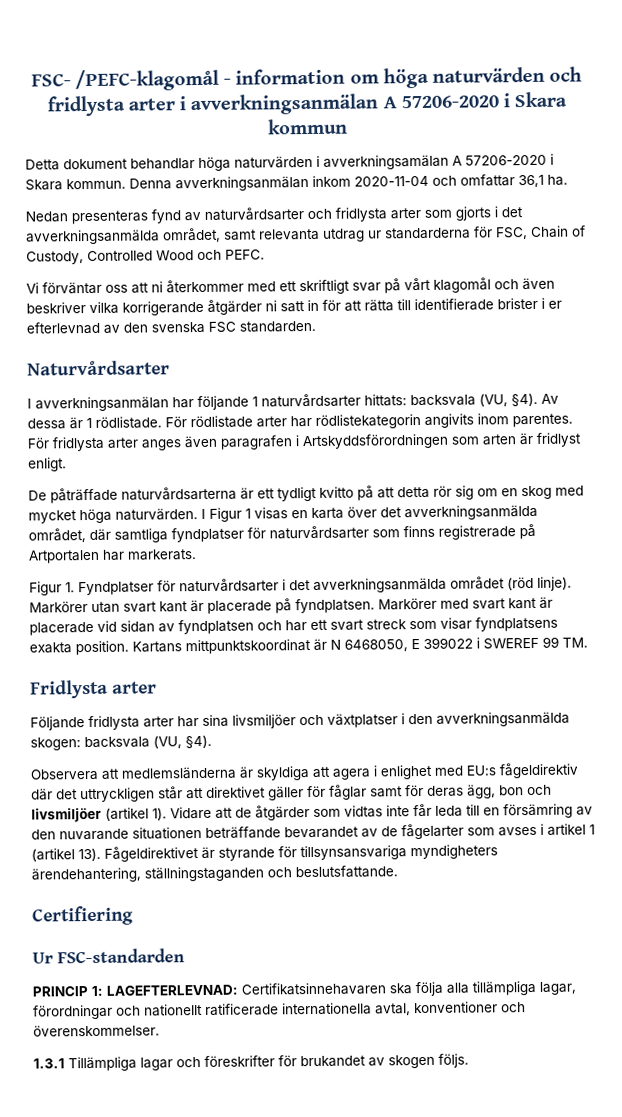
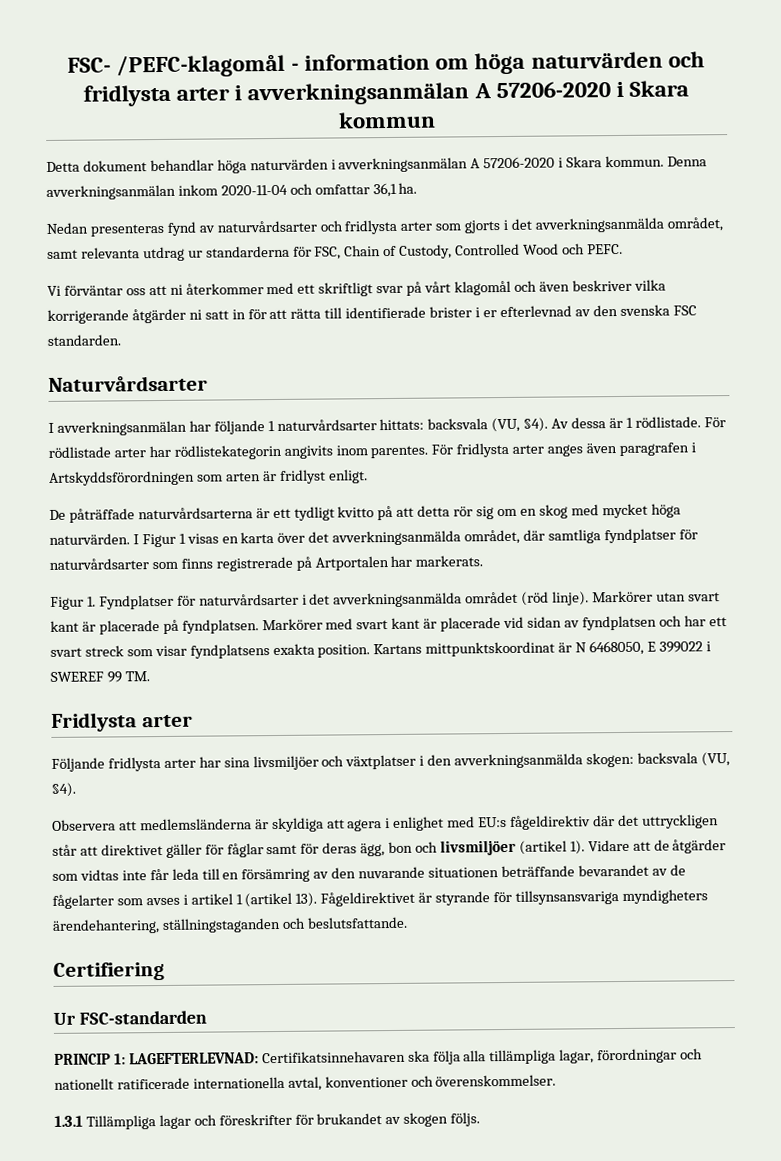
- Detta dokument behandlar höga naturvärden i avverkningsamälan A 57206-2020 i Skara kommun.
+ Detta dokument behandlar höga naturvärden i avverkningsanmälan A 57206-2020 i Skara kommun.

